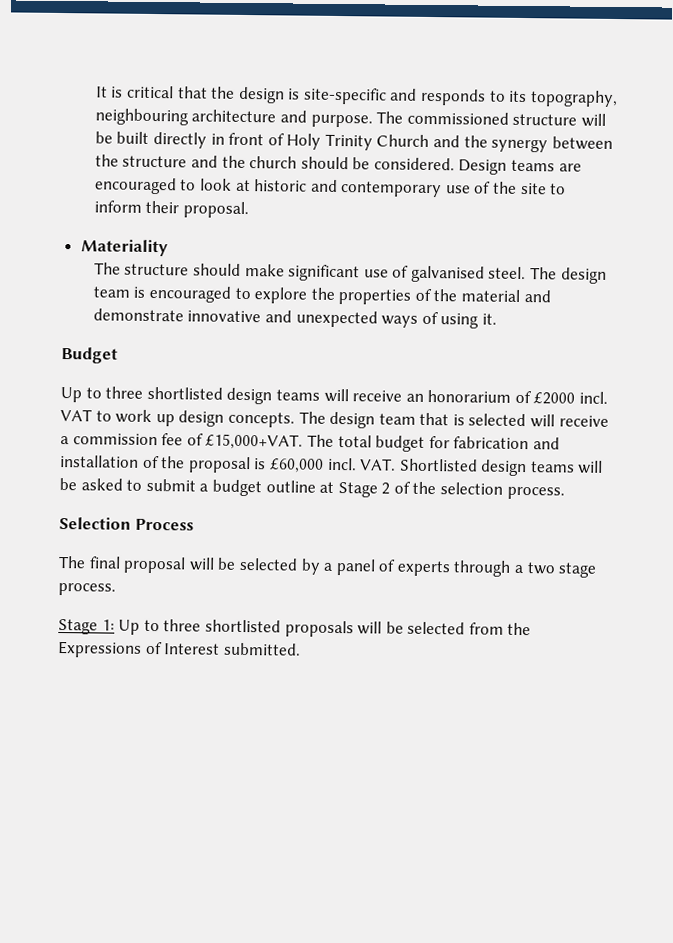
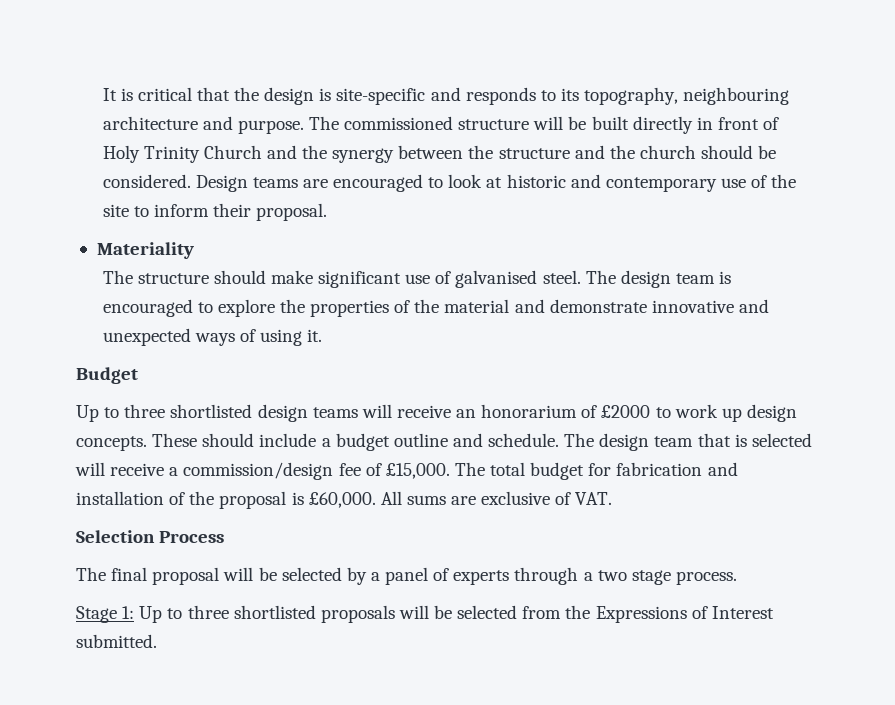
- Up to three shortlisted design teams will receive an honorarium of £2000 incl. VAT to work up design concepts.
+ Up to three shortlisted design teams will receive an honorarium of £2000 to work up design concepts.
+ These should include a budget outline and schedule.
- The design team that is selected will receive a commission fee of £15,000+VAT.
+ The design team that is selected will receive a commission/design fee of £15,000.
- The total budget for fabrication and installation of the proposal is £60,000 incl. VAT. Shortlisted design teams will be asked to submit a budget outline at Stage 2 of the selection process.
+ The total budget for fabrication and installation of the proposal is £60,000. All sums are exclusive of VAT.

